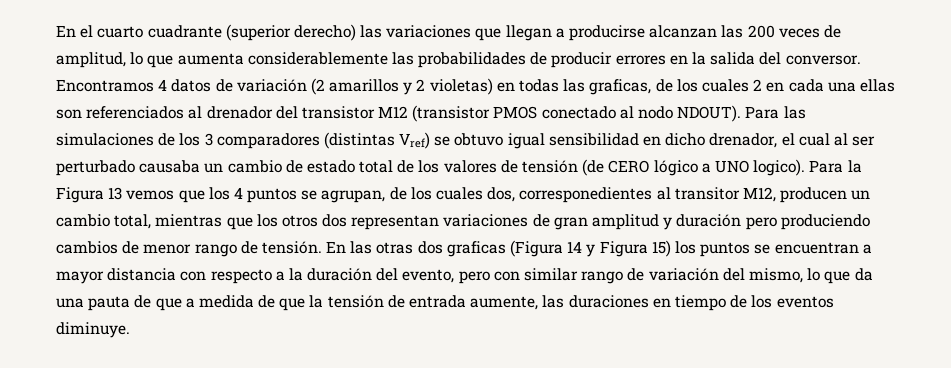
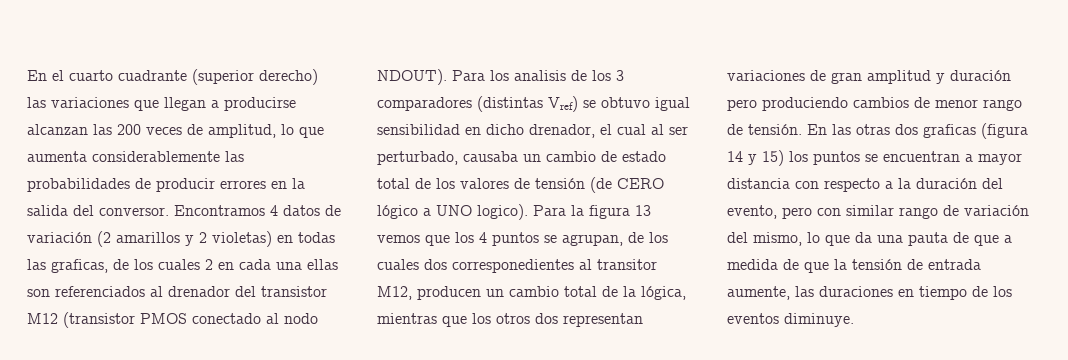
- Para las simulaciones de los 3 comparadores (distintas Vref) se obtuvo igual sensibilidad en dicho drenador, el cual al ser perturbado causaba un cambio de estado total de los valores de tensión (de CERO lógico a UNO logico).
+ Para los analisis de los 3 comparadores (distintas Vref) se obtuvo igual sensibilidad en dicho drenador, el cual al ser perturbado, causaba un cambio de estado total de los valores de tensión (de CERO lógico a UNO logico).
- Para la Figura 13 vemos que los 4 puntos se agrupan, de los cuales dos, corresponedientes al transitor M12, producen un cambio total, mientras que los otros dos representan variaciones de gran amplitud y duración pero produciendo cambios de menor rango de tensión.
+ Para la figura 13 vemos que los 4 puntos se agrupan, de los cuales dos corresponedientes al transitor M12, producen un cambio total de la lógica, mientras que los otros dos representan variaciones de gran amplitud y duración pero produciendo cambios de menor rango de tensión.
- En las otras dos graficas (Figura 14 y Figura 15) los puntos se encuentran a mayor distancia con respecto a la duración del evento, pero con similar rango de variación del mismo, lo que da una pauta de que a medida de que la tensión de entrada aumente, las duraciones en tiempo de los eventos diminuye.
+ En las otras dos graficas (figura 14 y 15) los puntos se encuentran a mayor distancia con respecto a la duración del evento, pero con similar rango de variación del mismo, lo que da una pauta de que a medida de que la tensión de entrada aumente, las duraciones en tiempo de los eventos diminuye.

